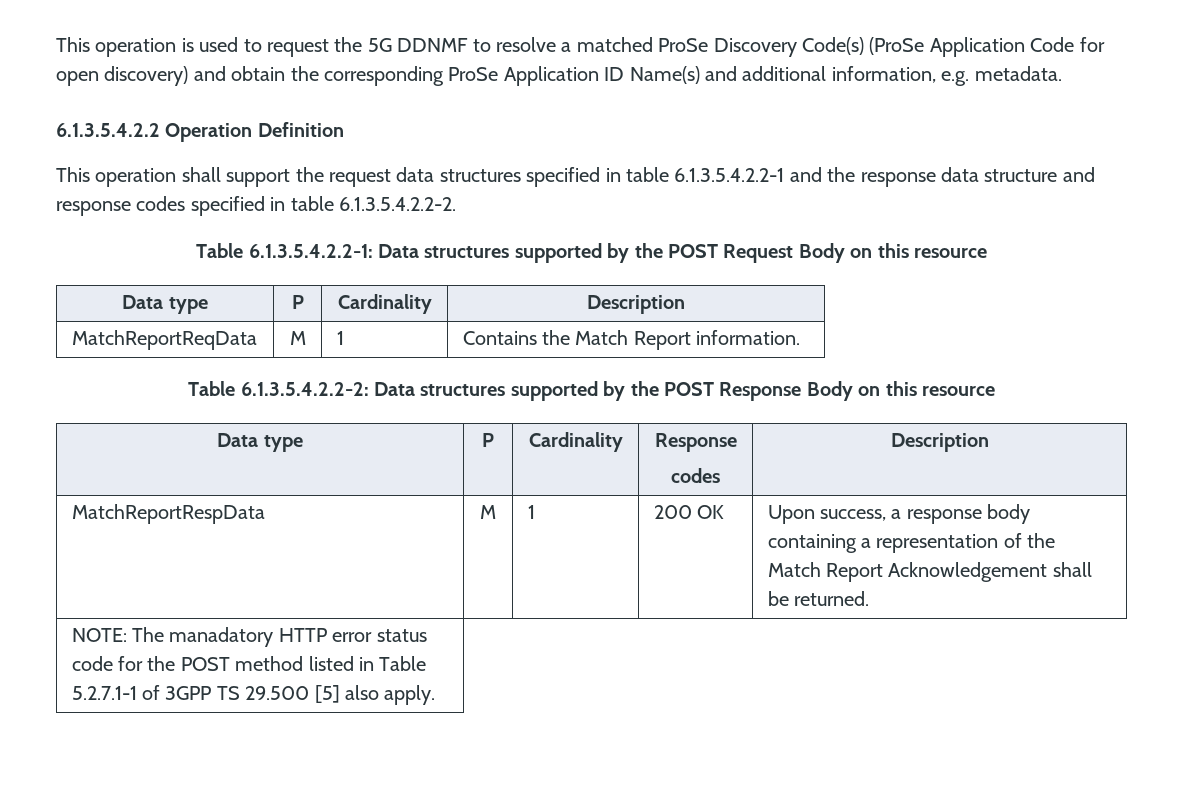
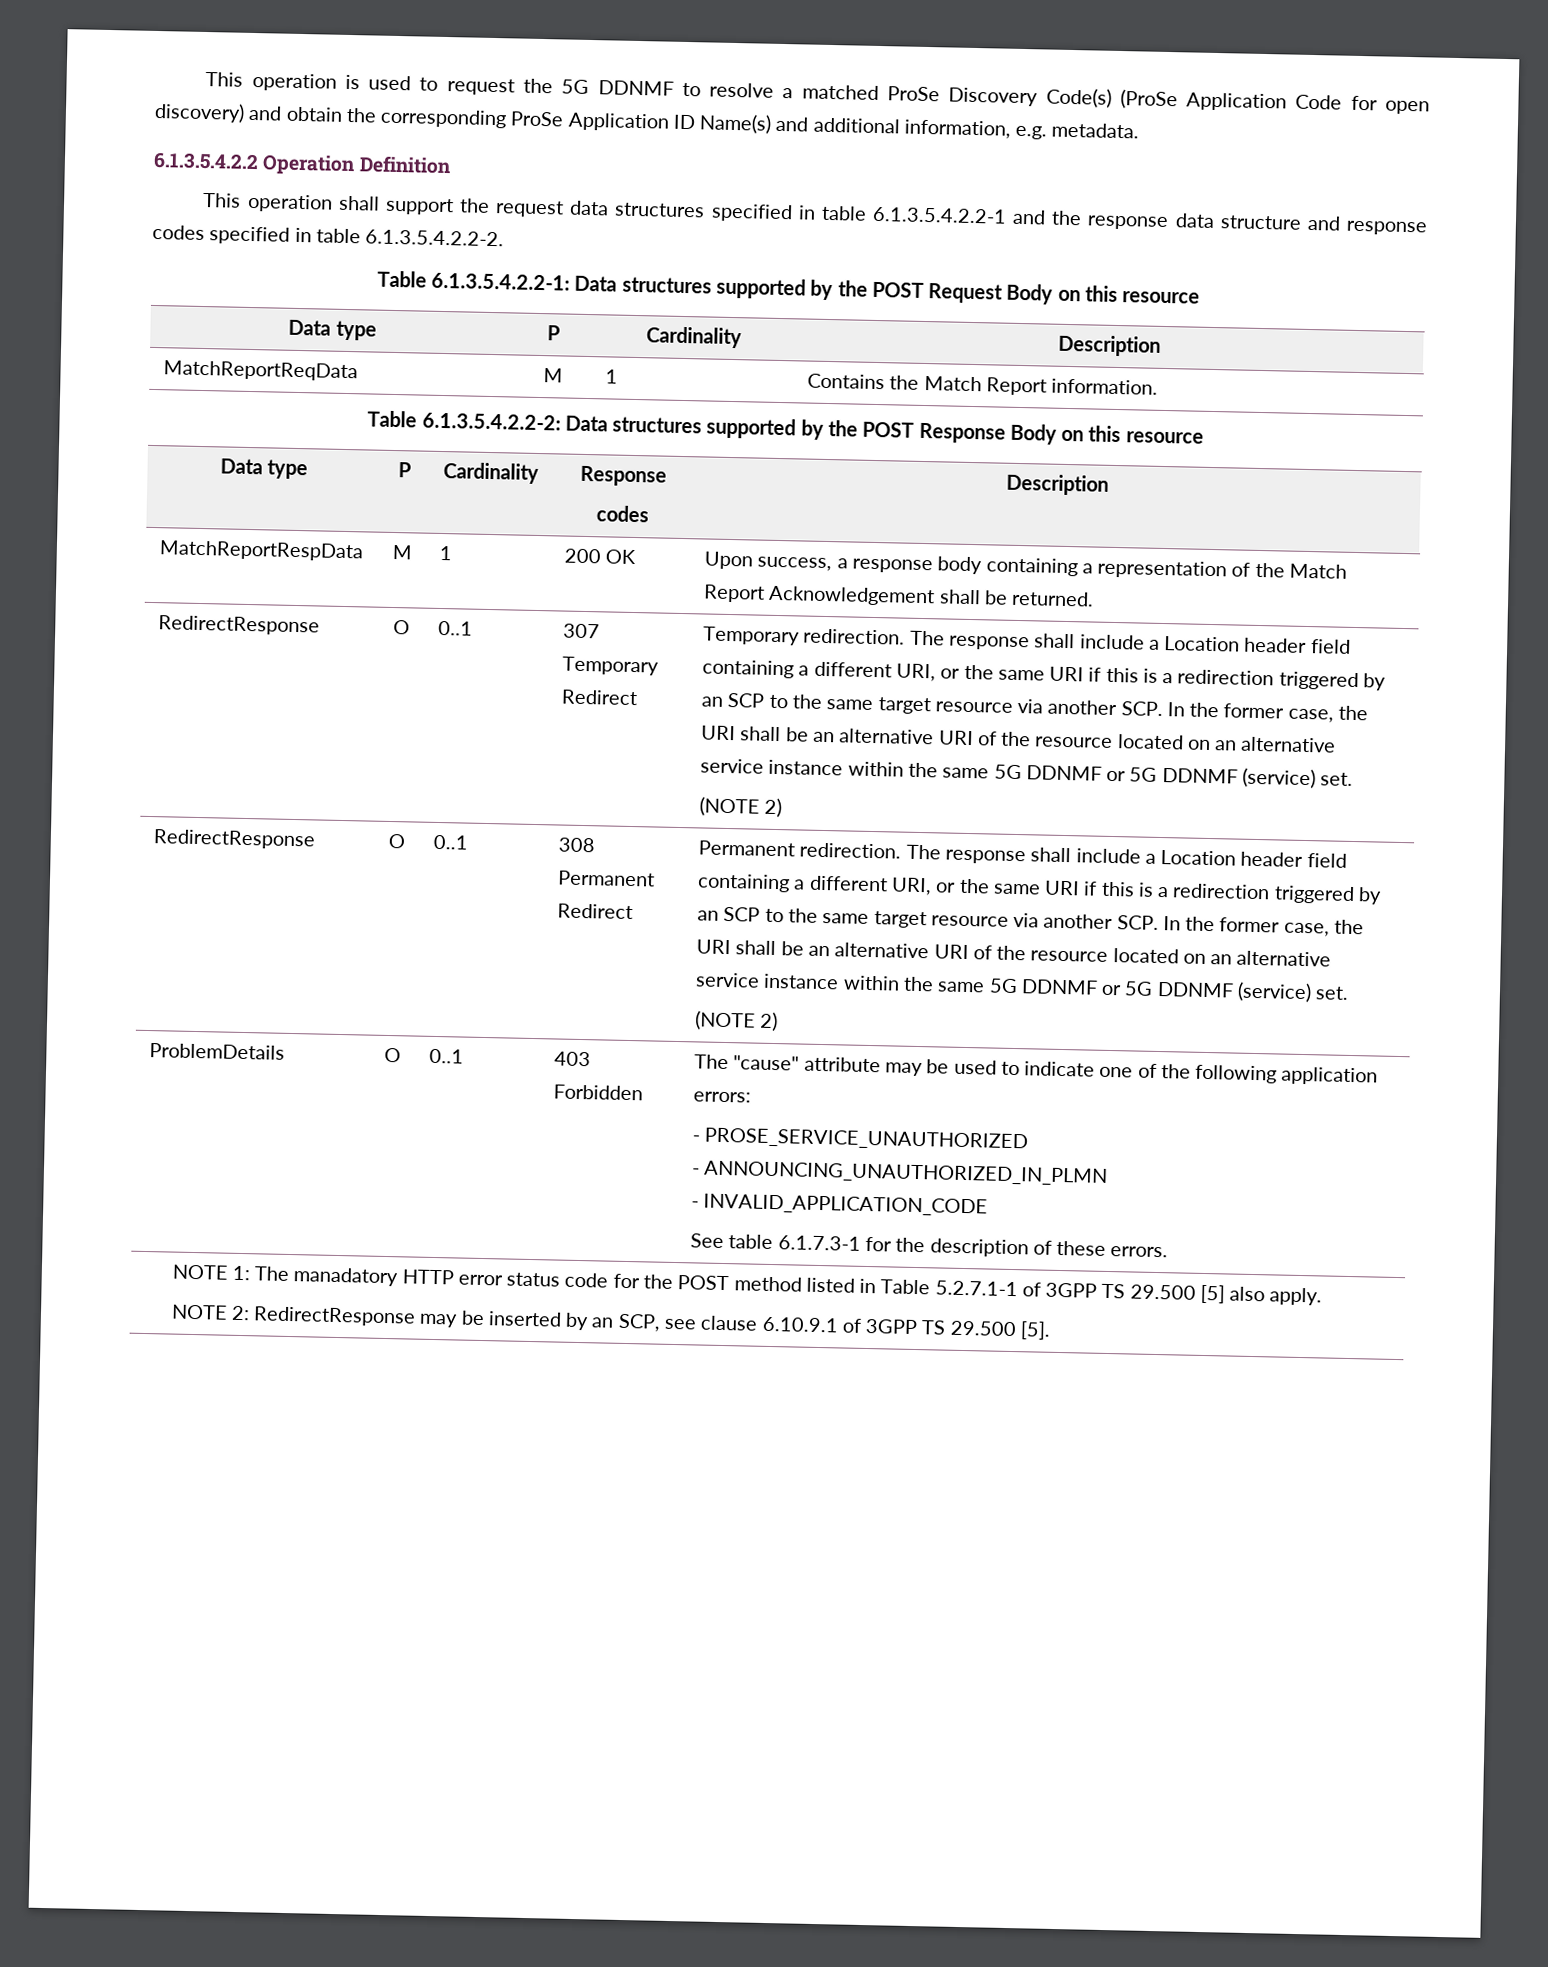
- NOTE: The manadatory HTTP error status code for the POST method listed in Table 5.2.7.1-1 of 3GPP TS 29.500 [5] also apply.
+ RedirectResponse | O | 0..1 | 307 Temporary Redirect | Temporary redirection. The response shall include a Location header field containing a different URI, or the same URI if this is a redirection triggered by an SCP to the same target resource via another SCP. In the former case, the URI shall be an alternative URI of the resource located on an alternative service instance within the same 5G DDNMF or 5G DDNMF (service) set.
+ (NOTE 2)
+ RedirectResponse | O | 0..1 | 308 Permanent Redirect | Permanent redirection. The response shall include a Location header field containing a different URI, or the same URI if this is a redirection triggered by an SCP to the same target resource via another SCP. In the former case, the URI shall be an alternative URI of the resource located on an alternative service instance within the same 5G DDNMF or 5G DDNMF (service) set.
+ (NOTE 2)
+ ProblemDetails | O | 0..1 | 403 Forbidden | The "cause" attribute may be used to indicate one of the following application errors:
+ - PROSE_SERVICE_UNAUTHORIZED
+ - ANNOUNCING_UNAUTHORIZED_IN_PLMN
+ - INVALID_APPLICATION_CODE
+ See table 6.1.7.3-1 for the description of these errors.
+ NOTE 1: The manadatory HTTP error status code for the POST method listed in Table 5.2.7.1-1 of 3GPP TS 29.500 [5] also apply.
+ NOTE 2: RedirectResponse may be inserted by an SCP, see clause 6.10.9.1 of 3GPP TS 29.500 [5].

